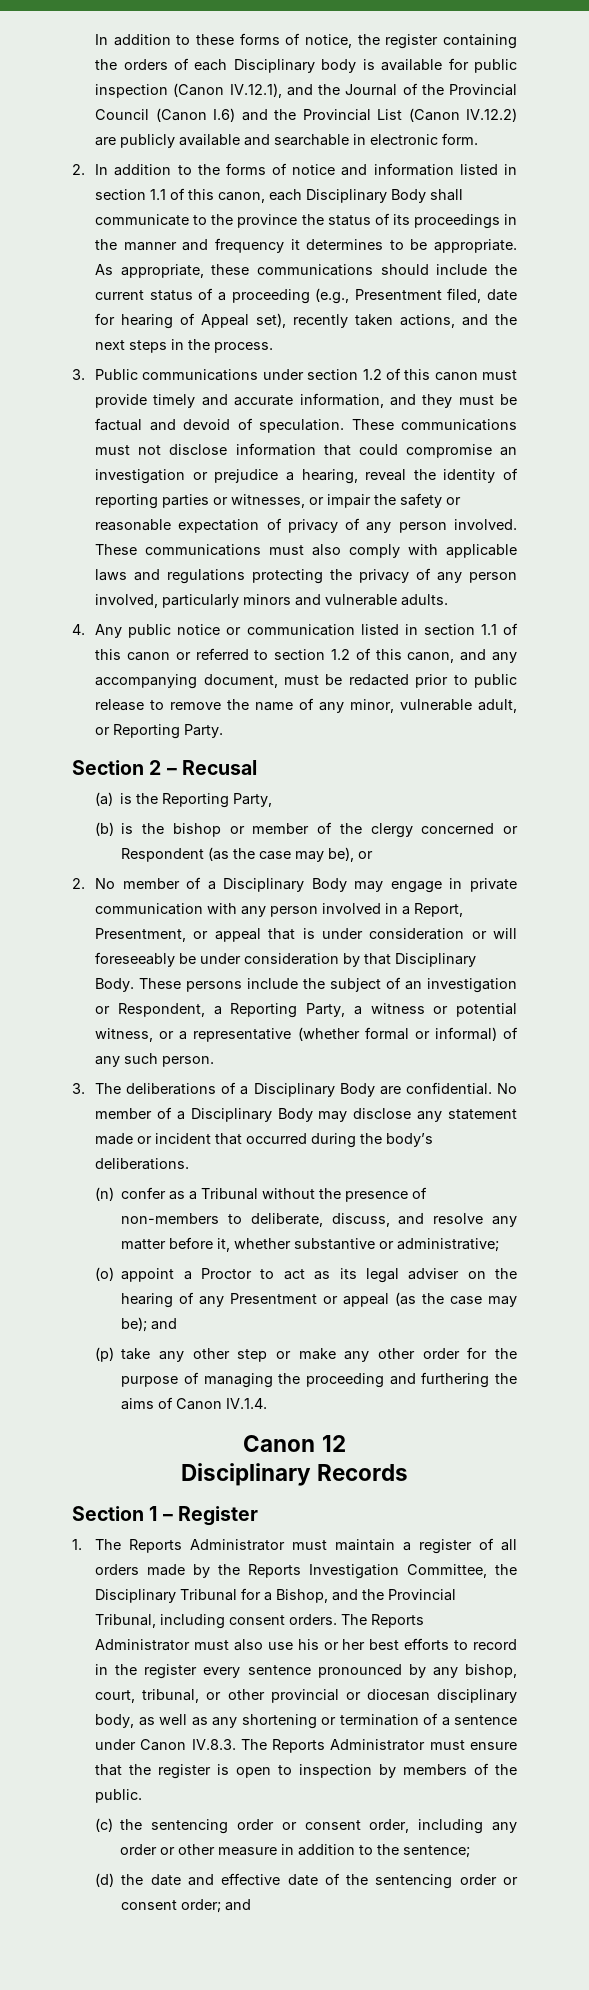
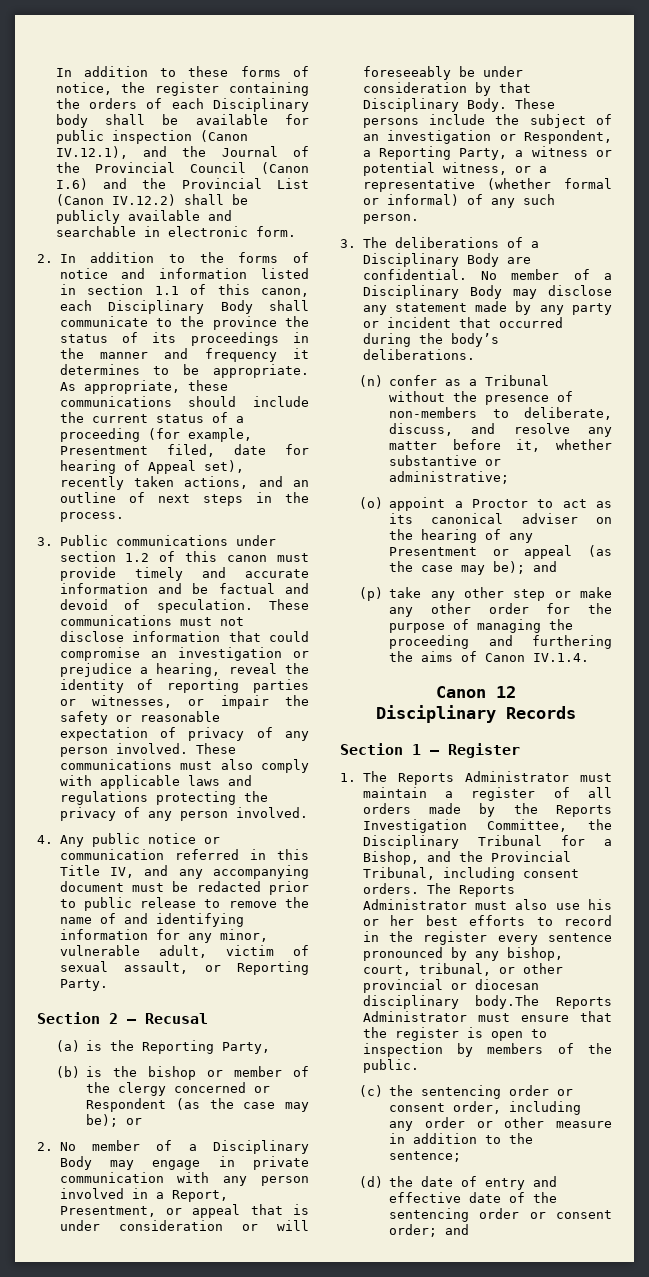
- In addition to these forms of notice, the register containing the orders of each Disciplinary body is available for public inspection (Canon IV.12.1), and the Journal of the Provincial Council (Canon I.6) and the Provincial List (Canon IV.12.2) are publicly available and searchable in electronic form.
+ In addition to these forms of notice, the register containing the orders of each Disciplinary body shall be available for public inspection (Canon IV.12.1), and the Journal of the Provincial Council (Canon I.6) and the Provincial List (Canon IV.12.2) shall be publicly available and searchable in electronic form.
- As appropriate, these communications should include the current status of a proceeding (e.g., Presentment filed, date for hearing of Appeal set), recently taken actions, and the next steps in the process.
+ As appropriate, these communications should include the current status of a proceeding (for example, Presentment filed, date for hearing of Appeal set), recently taken actions, and an outline of next steps in the process.
- 3. Public communications under section 1.2 of this canon must provide timely and accurate information, and they must be factual and devoid of speculation.
+ 3. Public communications under section 1.2 of this canon must provide timely and accurate information and be factual and devoid of speculation.
- These communications must also comply with applicable laws and regulations protecting the privacy of any person involved, particularly minors and vulnerable adults.
+ These communications must also comply with applicable laws and regulations protecting the privacy of any person involved.
- 4. Any public notice or communication listed in section 1.1 of this canon or referred to section 1.2 of this canon, and any accompanying document, must be redacted prior to public release to remove the name of any minor, vulnerable adult, or Reporting Party.
+ 4. Any public notice or communication referred in this Title IV, and any accompanying document must be redacted prior to public release to remove the name of and identifying information for any minor, vulnerable adult, victim of sexual assault, or Reporting Party.
- (b) is the bishop or member of the clergy concerned or Respondent (as the case may be), or
+ (b) is the bishop or member of the clergy concerned or Respondent (as the case may be); or
- No member of a Disciplinary Body may disclose any statement made or incident that occurred during the body’s deliberations.
+ No member of a Disciplinary Body may disclose any statement made by any party or incident that occurred during the body’s deliberations.
- (o) appoint a Proctor to act as its legal adviser on the hearing of any Presentment or appeal (as the case may be); and
+ (o) appoint a Proctor to act as its canonical adviser on the hearing of any Presentment or appeal (as the case may be); and
- The Reports Administrator must also use his or her best efforts to record in the register every sentence pronounced by any bishop, court, tribunal, or other provincial or diocesan disciplinary body, as well as any shortening or termination of a sentence under Canon IV.8.3. The Reports Administrator must ensure that the register is open to inspection by members of the public.
+ The Reports Administrator must also use his or her best efforts to record in the register every sentence pronounced by any bishop, court, tribunal, or other provincial or diocesan disciplinary body.The Reports Administrator must ensure that the register is open to inspection by members of the public.
- (d) the date and effective date of the sentencing order or consent order; and
+ (d) the date of entry and effective date of the sentencing order or consent order; and

